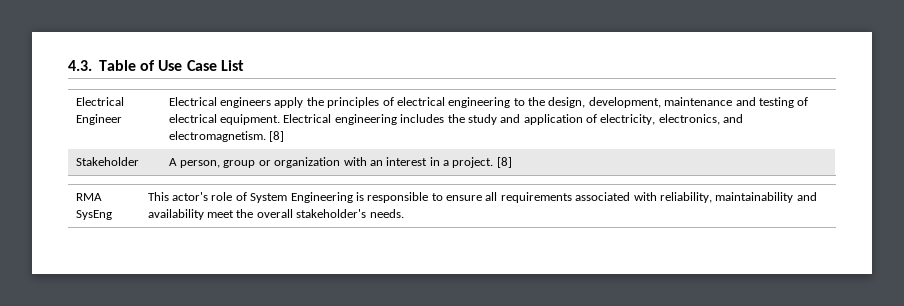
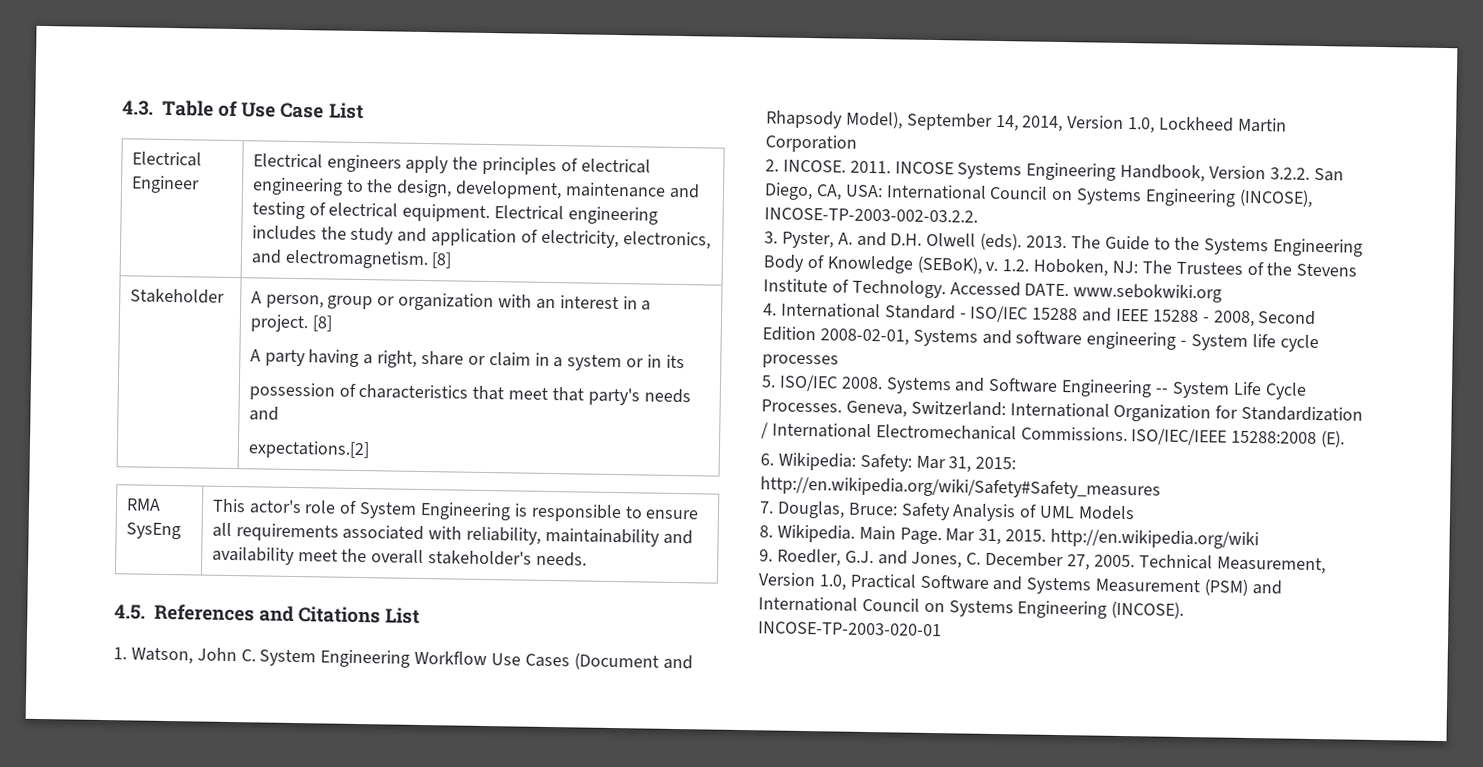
  Stakeholder | A person, group or organization with an interest in a project. [8]
+ A party having a right, share or claim in a system or in its
+ possession of characteristics that meet that party's needs and
+ expectations.[2]
+ 4.5. References and Citations List
+ 1. Watson, John C. System Engineering Workflow Use Cases (Document and Rhapsody Model), September 14, 2014, Version 1.0, Lockheed Martin Corporation
+ 2. INCOSE. 2011. INCOSE Systems Engineering Handbook, Version 3.2.2. San Diego, CA, USA: International Council on Systems Engineering (INCOSE), INCOSE-TP-2003-002-03.2.2.
+ 3. Pyster, A. and D.H. Olwell (eds). 2013. The Guide to the Systems Engineering Body of Knowledge (SEBoK), v. 1.2. Hoboken, NJ: The Trustees of the Stevens Institute of Technology. Accessed DATE. www.sebokwiki.org
+ 4. International Standard - ISO/IEC 15288 and IEEE 15288 - 2008, Second Edition 2008-02-01, Systems and software engineering - System life cycle processes
+ 5. ISO/IEC 2008. Systems and Software Engineering -- System Life Cycle Processes. Geneva, Switzerland: International Organization for Standardization / International Electromechanical Commissions. ISO/IEC/IEEE 15288:2008 (E).
+ 6. Wikipedia: Safety: Mar 31, 2015: http://en.wikipedia.org/wiki/Safety#Safety_measures
+ 7. Douglas, Bruce: Safety Analysis of UML Models
+ 8. Wikipedia. Main Page. Mar 31, 2015. http://en.wikipedia.org/wiki
+ 9. Roedler, G.J. and Jones, C. December 27, 2005. Technical Measurement, Version 1.0, Practical Software and Systems Measurement (PSM) and International Council on Systems Engineering (INCOSE). INCOSE-TP-2003-020-01

